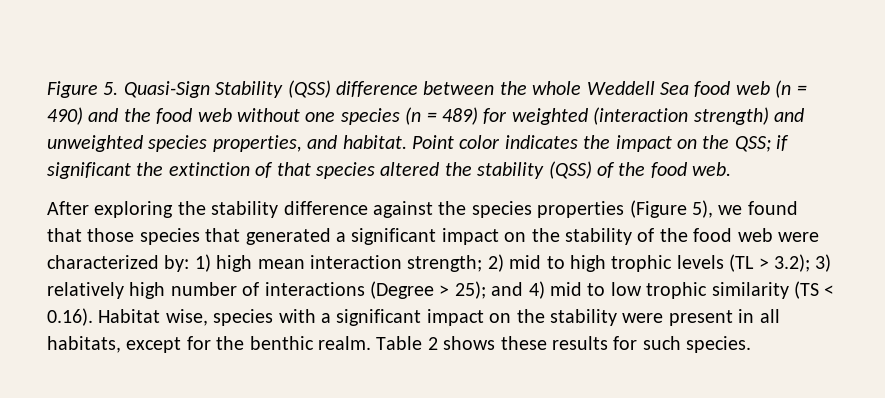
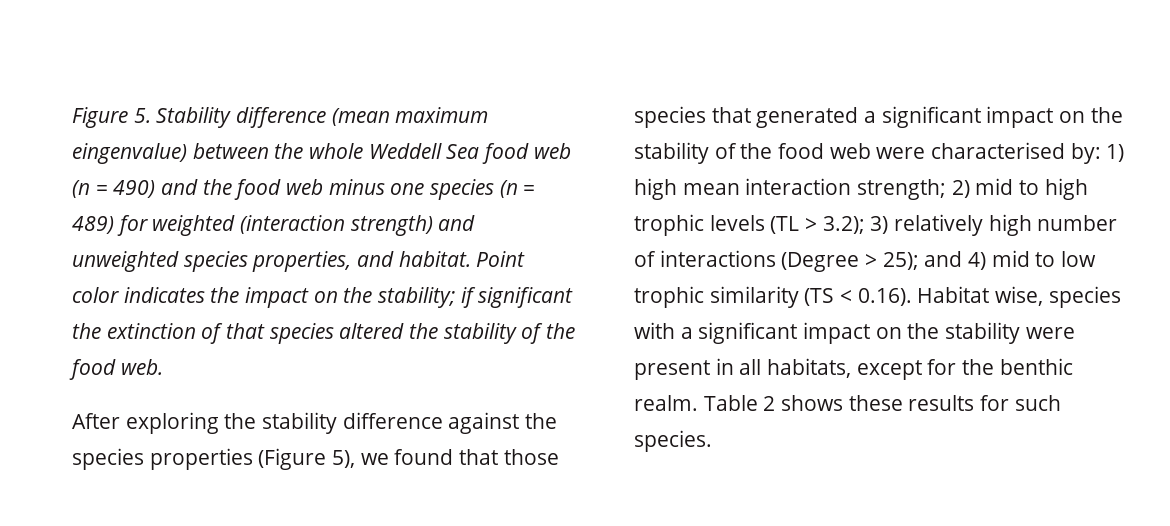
- Figure 5. Quasi-Sign Stability (QSS) difference between the whole Weddell Sea food web (n = 490) and the food web without one species (n = 489) for weighted (interaction strength) and unweighted species properties, and habitat.
+ Figure 5. Stability difference (mean maximum eingenvalue) between the whole Weddell Sea food web (n = 490) and the food web minus one species (n = 489) for weighted (interaction strength) and unweighted species properties, and habitat.
- Point color indicates the impact on the QSS; if significant the extinction of that species altered the stability (QSS) of the food web.
+ Point color indicates the impact on the stability; if significant the extinction of that species altered the stability of the food web.
- After exploring the stability difference against the species properties (Figure 5), we found that those species that generated a significant impact on the stability of the food web were characterized by:
+ After exploring the stability difference against the species properties (Figure 5), we found that those species that generated a significant impact on the stability of the food web were characterised by:

